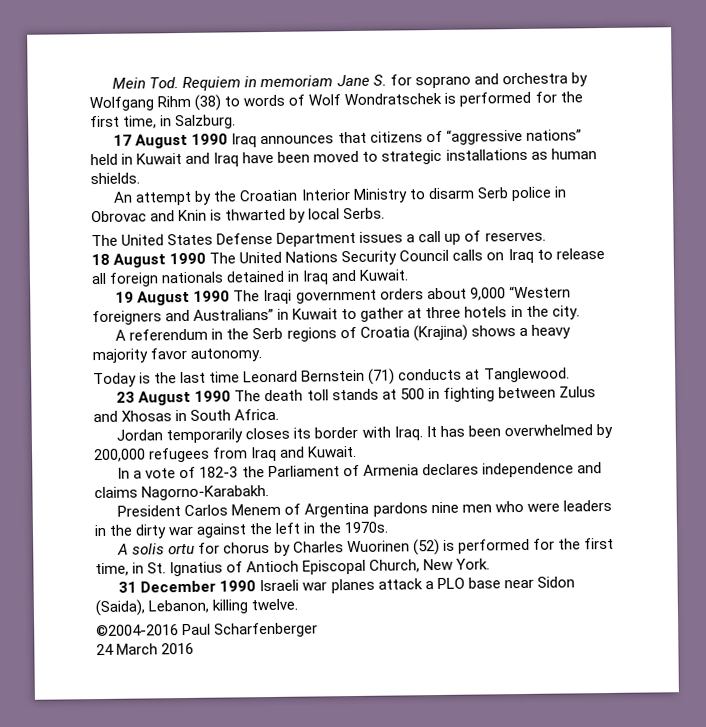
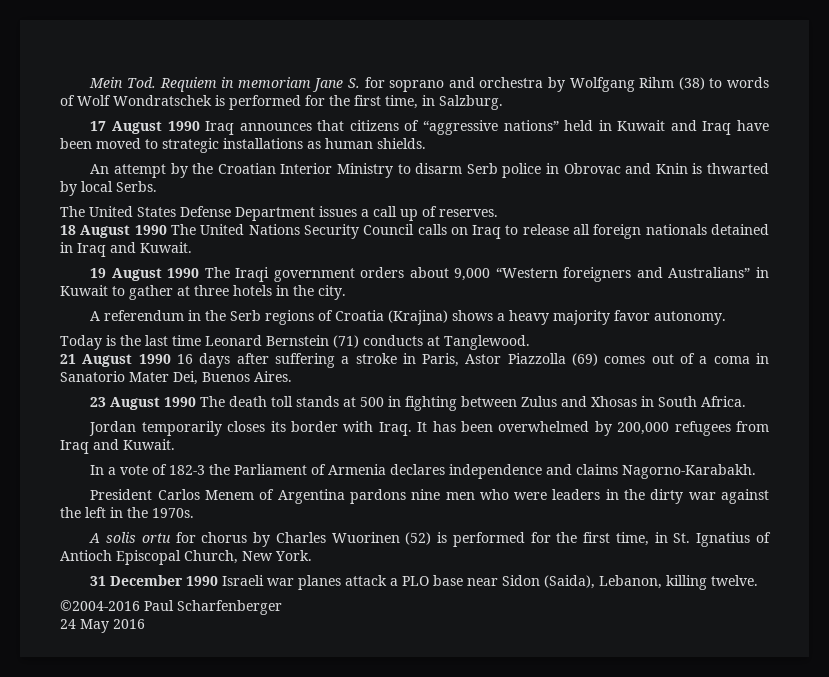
+ 21 August 1990 16 days after suffering a stroke in Paris, Astor Piazzolla (69) comes out of a coma in Sanatorio Mater Dei, Buenos Aires.
- 24 March 2016
+ 24 May 2016

